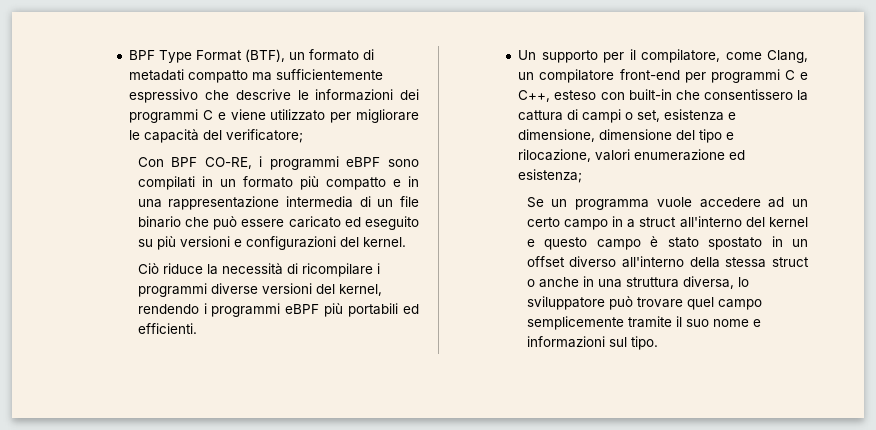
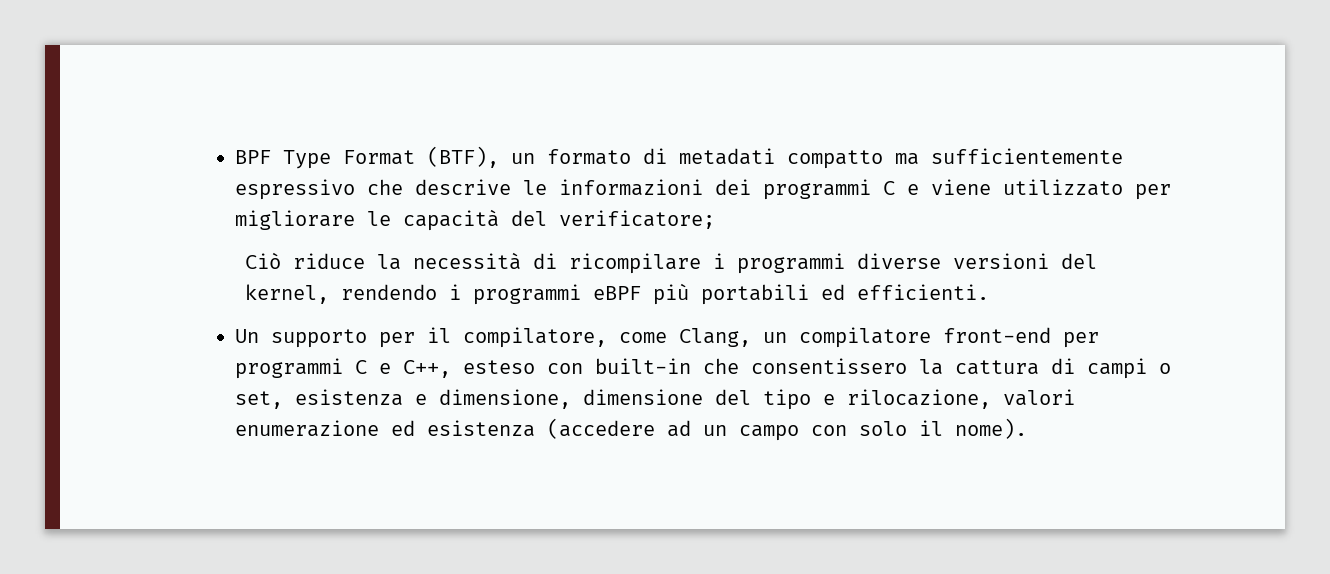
- Con BPF CO-RE, i programmi eBPF sono compilati in un formato più compatto e in una rappresentazione intermedia di un file binario che può essere caricato ed eseguito su più versioni e configurazioni del kernel.
- Un supporto per il compilatore, come Clang, un compilatore front-end per programmi C e C++, esteso con built-in che consentissero la cattura di campi o set, esistenza e dimensione, dimensione del tipo e rilocazione, valori enumerazione ed esistenza;
- Se un programma vuole accedere ad un certo campo in a struct all'interno del kernel e questo campo è stato spostato in un offset diverso all'interno della stessa struct o anche in una struttura diversa, lo sviluppatore può trovare quel campo semplicemente tramite il suo nome e informazioni sul tipo.
+ Un supporto per il compilatore, come Clang, un compilatore front-end per programmi C e C++, esteso con built-in che consentissero la cattura di campi o set, esistenza e dimensione, dimensione del tipo e rilocazione, valori enumerazione ed esistenza (accedere ad un campo con solo il nome).

